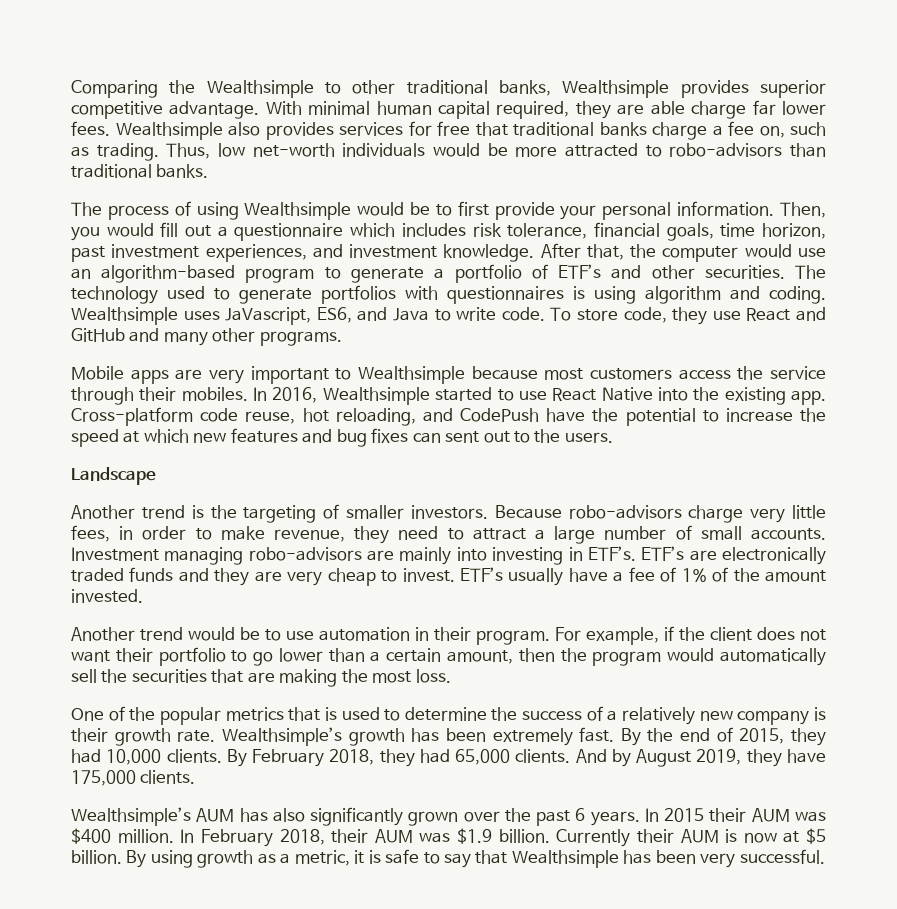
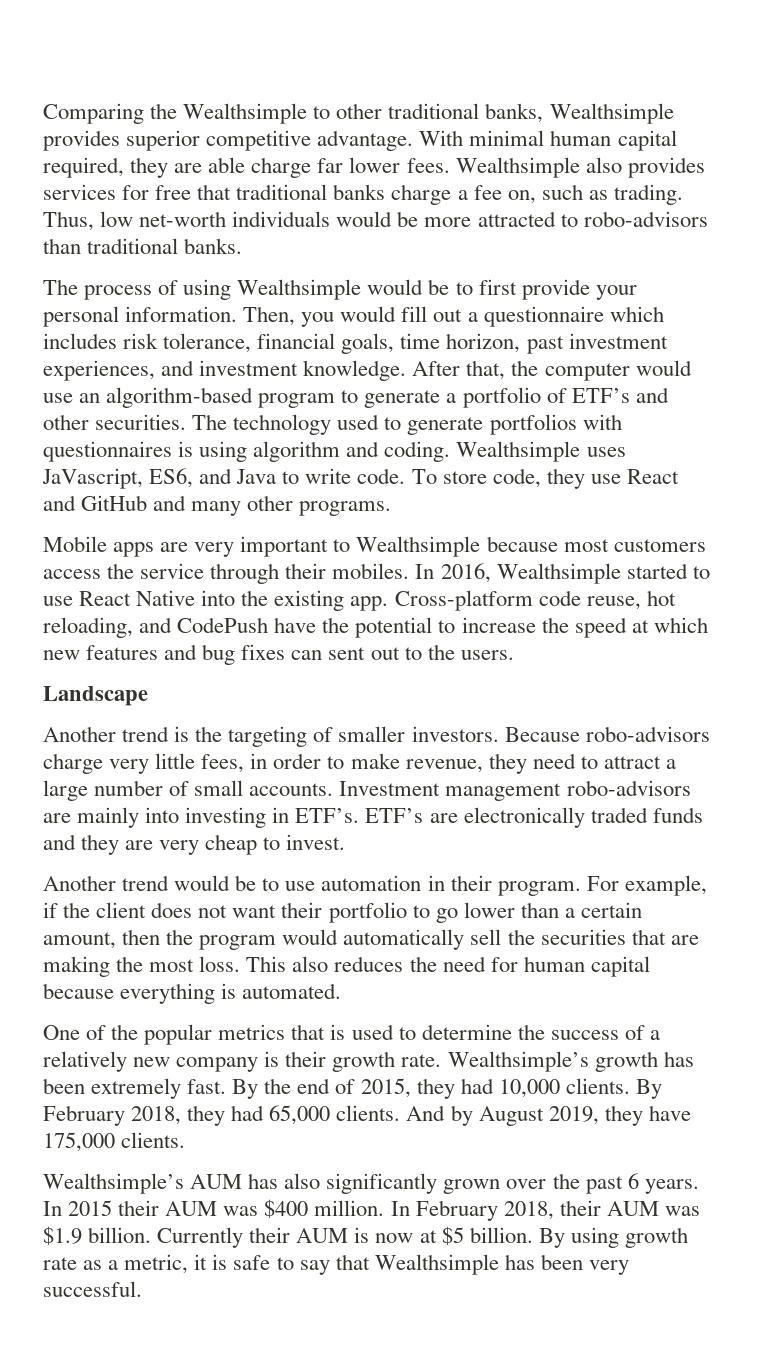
- Investment managing robo-advisors are mainly into investing in ETF’s.
+ Investment management robo-advisors are mainly into investing in ETF’s.
- ETF’s usually have a fee of 1% of the amount invested.
+ This also reduces the need for human capital because everything is automated.
- By using growth as a metric, it is safe to say that Wealthsimple has been very successful.
+ By using growth rate as a metric, it is safe to say that Wealthsimple has been very successful.

